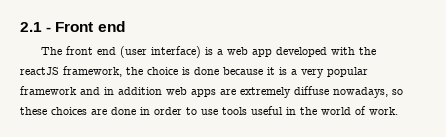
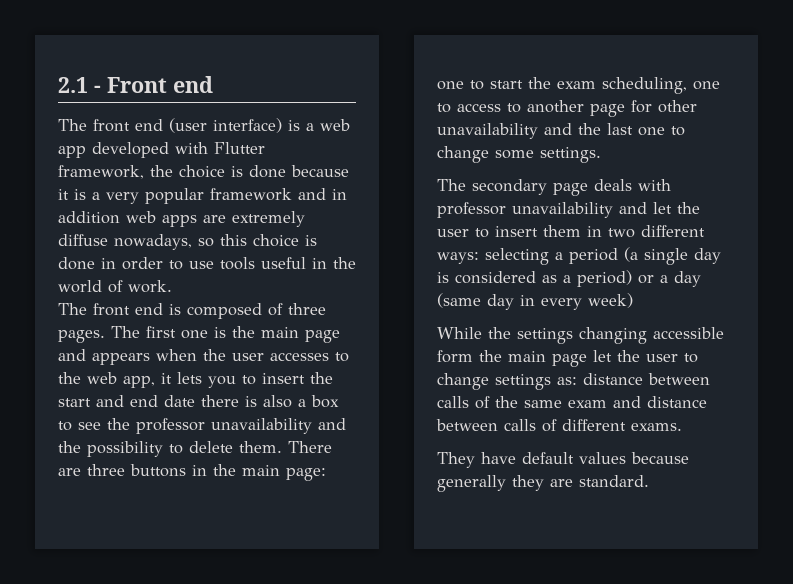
- The front end (user interface) is a web app developed with the reactJS framework, the choice is done because it is a very popular framework and in addition web apps are extremely diffuse nowadays, so these choices are done in order to use tools useful in the world of work.
+ The front end (user interface) is a web app developed with Flutter framework, the choice is done because it is a very popular framework and in addition web apps are extremely diffuse nowadays, so this choice is done in order to use tools useful in the world of work.
+ The front end is composed of three pages. The first one is the main page and appears when the user accesses to the web app, it lets you to insert the start and end date there is also a box to see the professor unavailability and the possibility to delete them. There are three buttons in the main page: one to start the exam scheduling, one to access to another page for other unavailability and the last one to change some settings.
+ The secondary page deals with professor unavailability and let the user to insert them in two different ways: selecting a period (a single day is considered as a period) or a day (same day in every week)
+ While the settings changing accessible form the main page let the user to change settings as: distance between calls of the same exam and distance between calls of different exams.
+ They have default values because generally they are standard.

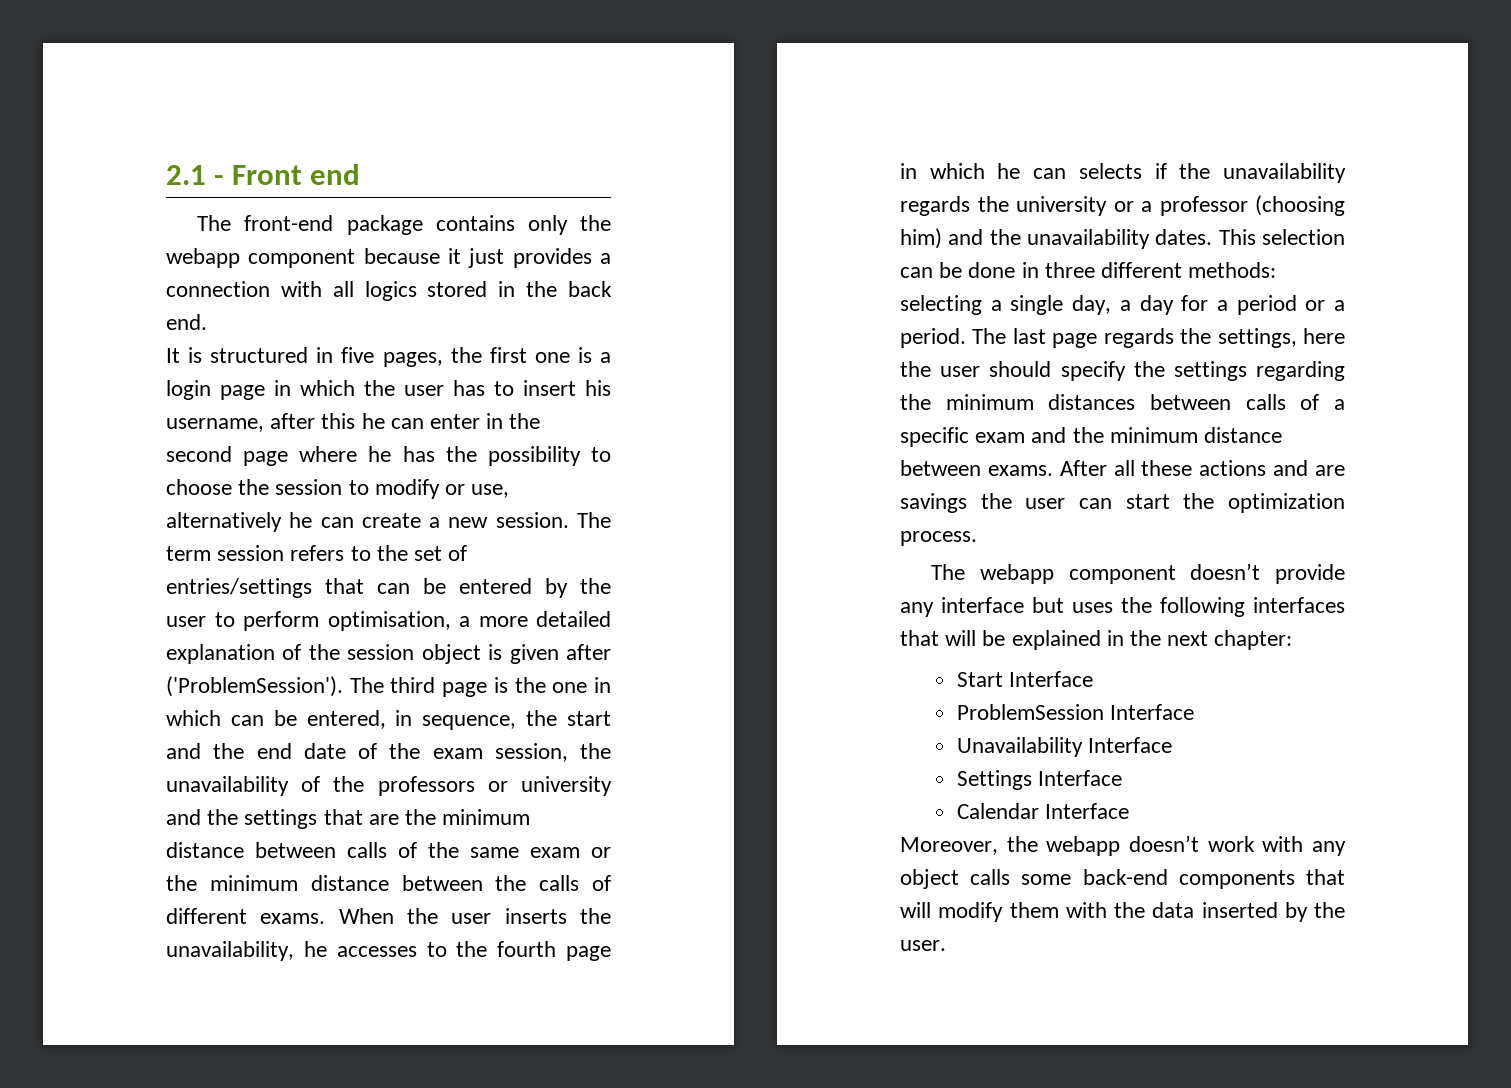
- The front end (user interface) is a web app developed with Flutter framework, the choice is done because it is a very popular framework and in addition web apps are extremely diffuse nowadays, so this choice is done in order to use tools useful in the world of work.
- The front end is composed of three pages. The first one is the main page and appears when the user accesses to the web app, it lets you to insert the start and end date there is also a box to see the professor unavailability and the possibility to delete them. There are three buttons in the main page: one to start the exam scheduling, one to access to another page for other unavailability and the last one to change some settings.
- The secondary page deals with professor unavailability and let the user to insert them in two different ways: selecting a period (a single day is considered as a period) or a day (same day in every week)
- While the settings changing accessible form the main page let the user to change settings as: distance between calls of the same exam and distance between calls of different exams.
- They have default values because generally they are standard.
+ The front-end package contains only the webapp component because it just provides a connection with all logics stored in the back end.
+ It is structured in five pages, the first one is a login page in which the user has to insert his username, after this he can enter in the second page where he has the possibility to choose the session to modify or use, alternatively he can create a new session. The term session refers to the set of entries/settings that can be entered by the user to perform optimisation, a more detailed explanation of the session object is given after ('ProblemSession'). The third page is the one in which can be entered, in sequence, the start and the end date of the exam session, the unavailability of the professors or university and the settings that are the minimum distance between calls of the same exam or the minimum distance between the calls of different exams. When the user inserts the unavailability, he accesses to the fourth page in which he can selects if the unavailability regards the university or a professor (choosing him) and the unavailability dates. This selection can be done in three different methods: selecting a single day, a day for a period or a period. The last page regards the settings, here the user should specify the settings regarding the minimum distances between calls of a specific exam and the minimum distance between exams. After all these actions and are savings the user can start the optimization process.
+ The webapp component doesn’t provide any interface but uses the following interfaces that will be explained in the next chapter:
+ Start Interface
+ ProblemSession Interface
+ Unavailability Interface
+ Settings Interface
+ Calendar Interface
+ Moreover, the webapp doesn’t work with any object calls some back-end components that will modify them with the data inserted by the user.

